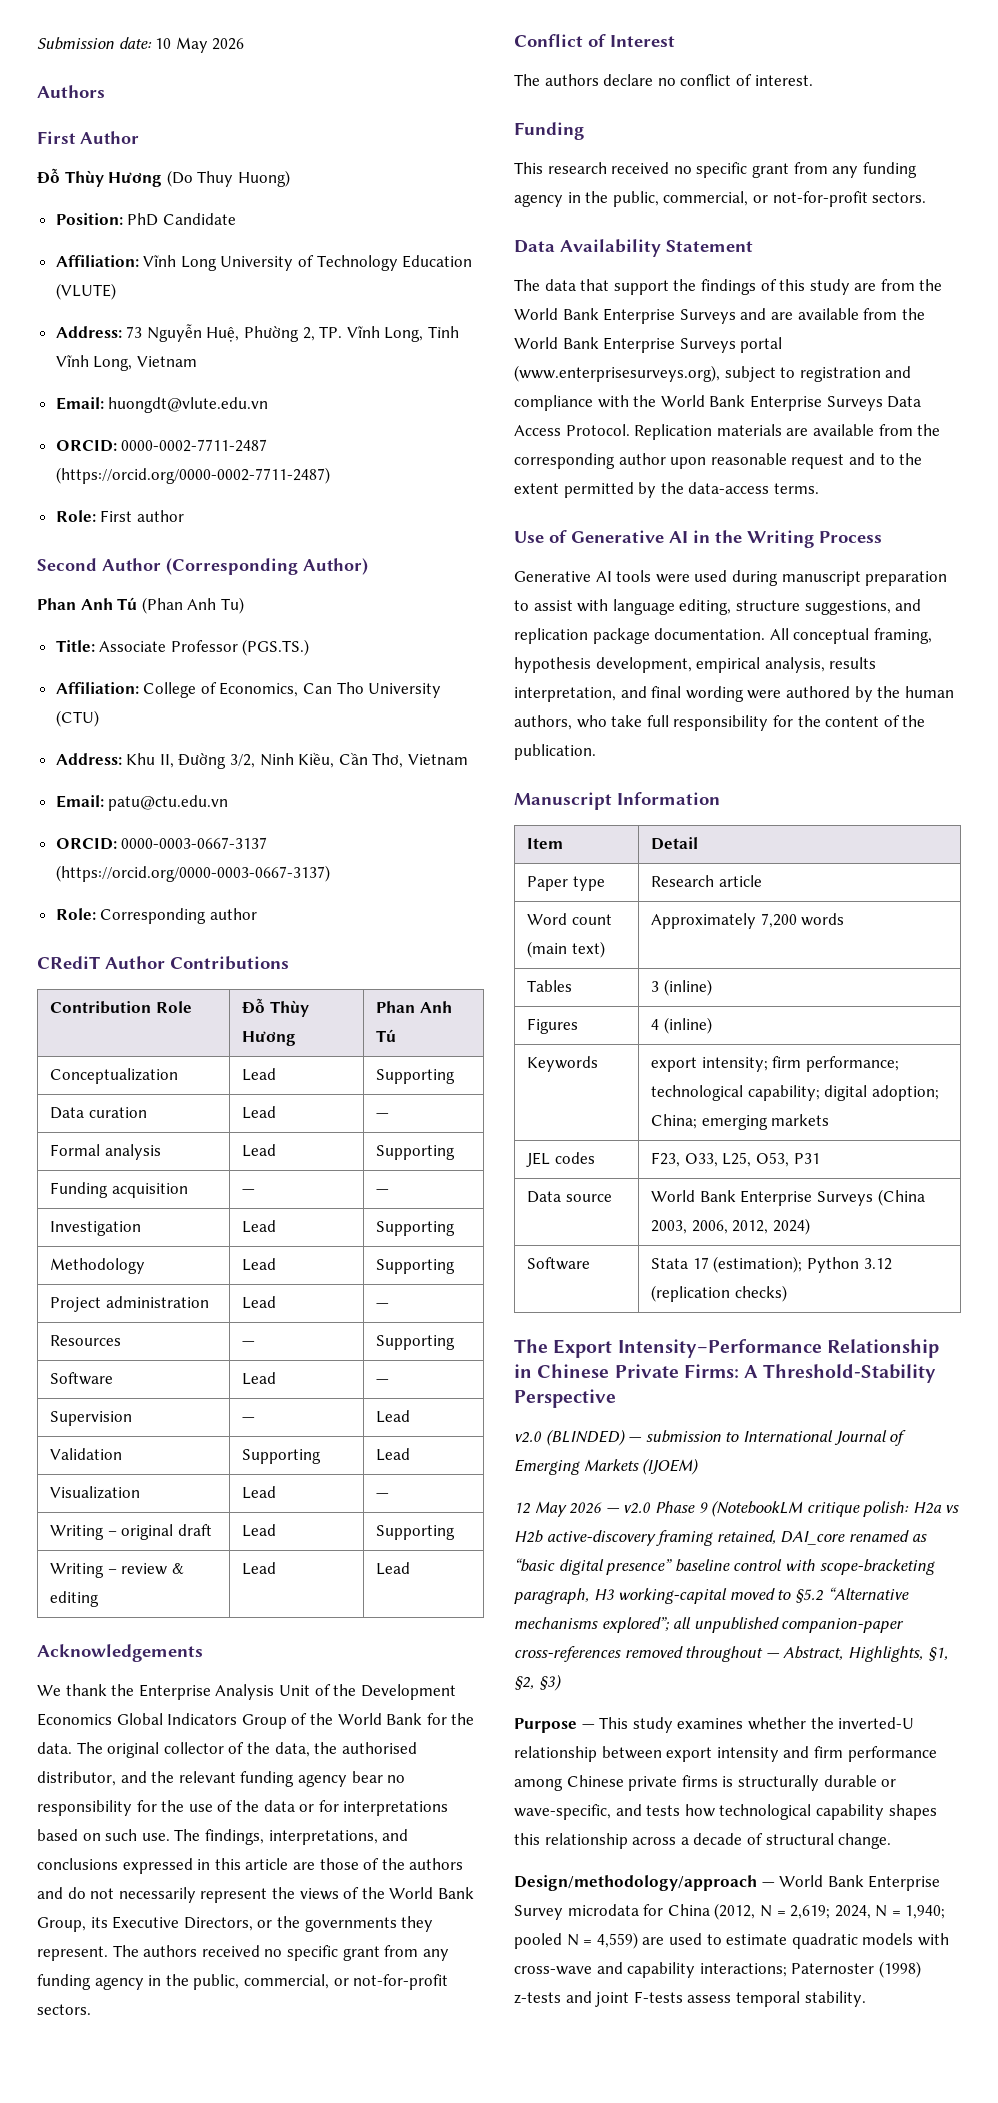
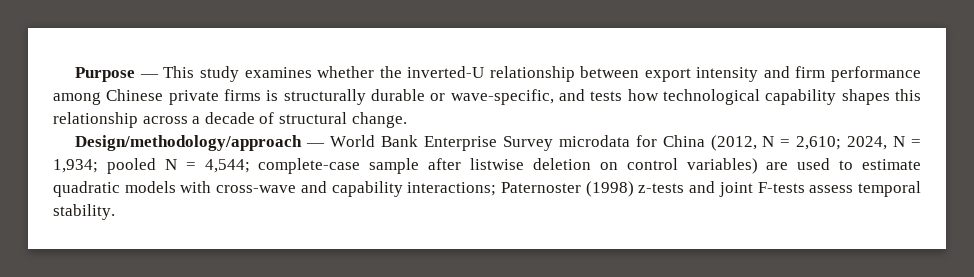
- Submission date: 10 May 2026
- Authors
- First Author
- Đỗ Thùy Hương (Do Thuy Huong)
- Position: PhD Candidate
- Affiliation: Vĩnh Long University of Technology Education (VLUTE)
- Address: 73 Nguyễn Huệ, Phường 2, TP. Vĩnh Long, Tỉnh Vĩnh Long, Vietnam
- Email: huongdt@vlute.edu.vn
- ORCID: 0000-0002-7711-2487 (https://orcid.org/0000-0002-7711-2487)
- Role: First author
- Second Author (Corresponding Author)
- Phan Anh Tú (Phan Anh Tu)
- Title: Associate Professor (PGS.TS.)
- Affiliation: College of Economics, Can Tho University (CTU)
- Address: Khu II, Đường 3/2, Ninh Kiều, Cần Thơ, Vietnam
- Email: patu@ctu.edu.vn
- ORCID: 0000-0003-0667-3137 (https://orcid.org/0000-0003-0667-3137)
- Role: Corresponding author
- CRediT Author Contributions
- Contribution Role | Đỗ Thùy Hương | Phan Anh Tú
- Conceptualization | Lead | Supporting
- Data curation | Lead | —
- Formal analysis | Lead | Supporting
- Funding acquisition | — | —
- Investigation | Lead | Supporting
- Methodology | Lead | Supporting
- Project administration | Lead | —
- Resources | — | Supporting
- Software | Lead | —
- Supervision | — | Lead
- Validation | Supporting | Lead
- Visualization | Lead | —
- Writing – original draft | Lead | Supporting
- Writing – review & editing | Lead | Lead
- Acknowledgements
- We thank the Enterprise Analysis Unit of the Development Economics Global Indicators Group of the World Bank for the data. The original collector of the data, the authorised distributor, and the relevant funding agency bear no responsibility for the use of the data or for interpretations based on such use. The findings, interpretations, and conclusions expressed in this article are those of the authors and do not necessarily represent the views of the World Bank Group, its Executive Directors, or the governments they represent. The authors received no specific grant from any funding agency in the public, commercial, or not-for-profit sectors.
- Conflict of Interest
- The authors declare no conflict of interest.
- Funding
- This research received no specific grant from any funding agency in the public, commercial, or not-for-profit sectors.
- Data Availability Statement
- The data that support the findings of this study are from the World Bank Enterprise Surveys and are available from the World Bank Enterprise Surveys portal (www.enterprisesurveys.org), subject to registration and compliance with the World Bank Enterprise Surveys Data Access Protocol. Replication materials are available from the corresponding author upon reasonable request and to the extent permitted by the data-access terms.
- Use of Generative AI in the Writing Process
- Generative AI tools were used during manuscript preparation to assist with language editing, structure suggestions, and replication package documentation. All conceptual framing, hypothesis development, empirical analysis, results interpretation, and final wording were authored by the human authors, who take full responsibility for the content of the publication.
- Manuscript Information
- Item | Detail
- Paper type | Research article
- Word count (main text) | Approximately 7,200 words
- Tables | 3 (inline)
- Figures | 4 (inline)
- Keywords | export intensity; firm performance; technological capability; digital adoption; China; emerging markets
- JEL codes | F23, O33, L25, O53, P31
- Data source | World Bank Enterprise Surveys (China 2003, 2006, 2012, 2024)
- Software | Stata 17 (estimation); Python 3.12 (replication checks)
- The Export Intensity–Performance Relationship in Chinese Private Firms: A Threshold-Stability Perspective
- v2.0 (BLINDED) — submission to International Journal of Emerging Markets (IJOEM)
- 12 May 2026 — v2.0 Phase 9 (NotebookLM critique polish: H2a vs H2b active-discovery framing retained, DAI_core renamed as “basic digital presence” baseline control with scope-bracketing paragraph, H3 working-capital moved to §5.2 “Alternative mechanisms explored”; all unpublished companion-paper cross-references removed throughout — Abstract, Highlights, §1, §2, §3)
- Design/methodology/approach — World Bank Enterprise Survey microdata for China (2012, N = 2,619; 2024, N = 1,940; pooled N = 4,559) are used to estimate quadratic models with cross-wave and capability interactions; Paternoster (1998) z-tests and joint F-tests assess temporal stability.
+ Design/methodology/approach — World Bank Enterprise Survey microdata for China (2012, N = 2,610; 2024, N = 1,934; pooled N = 4,544; complete-case sample after listwise deletion on control variables) are used to estimate quadratic models with cross-wave and capability interactions; Paternoster (1998) z-tests and joint F-tests assess temporal stability.

